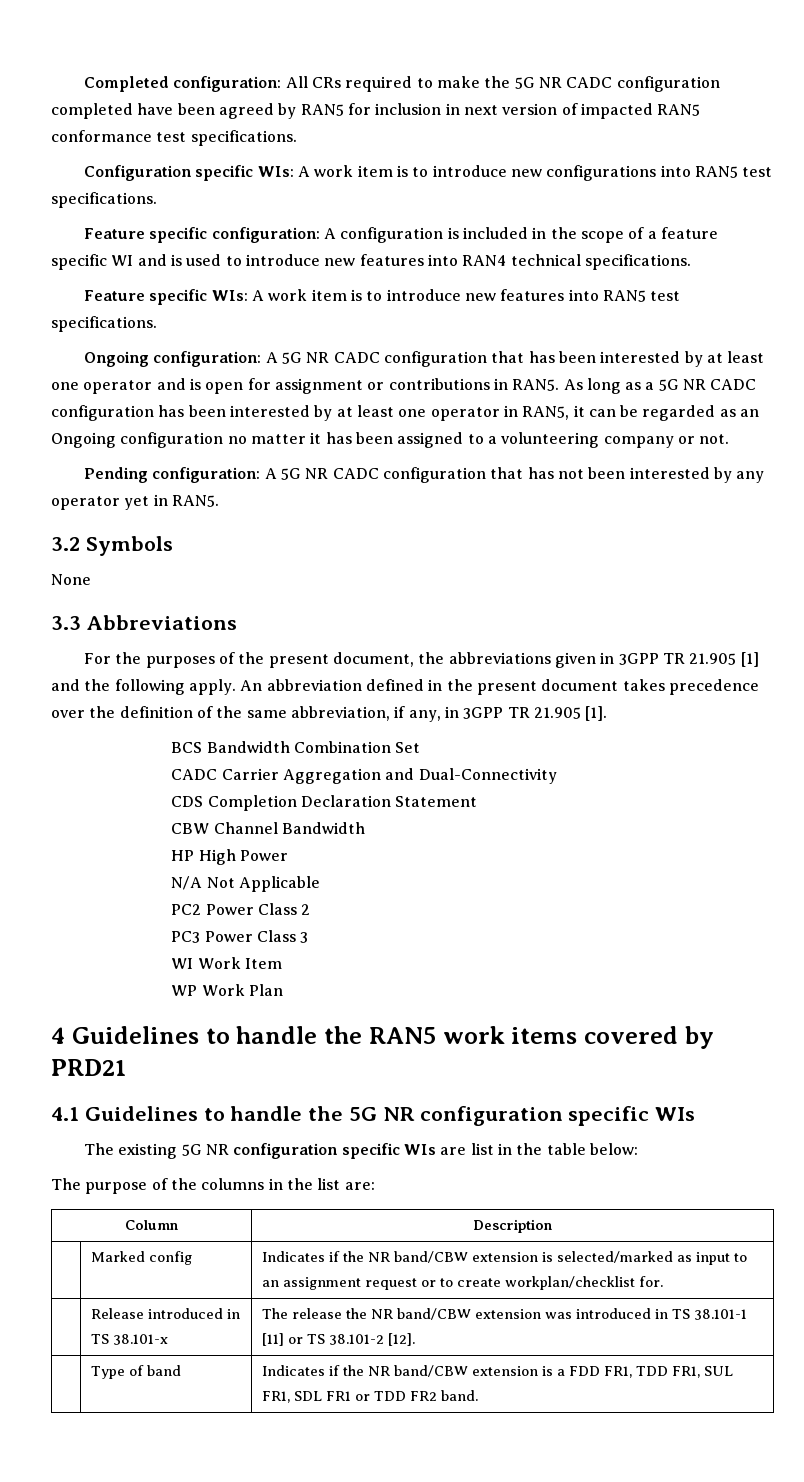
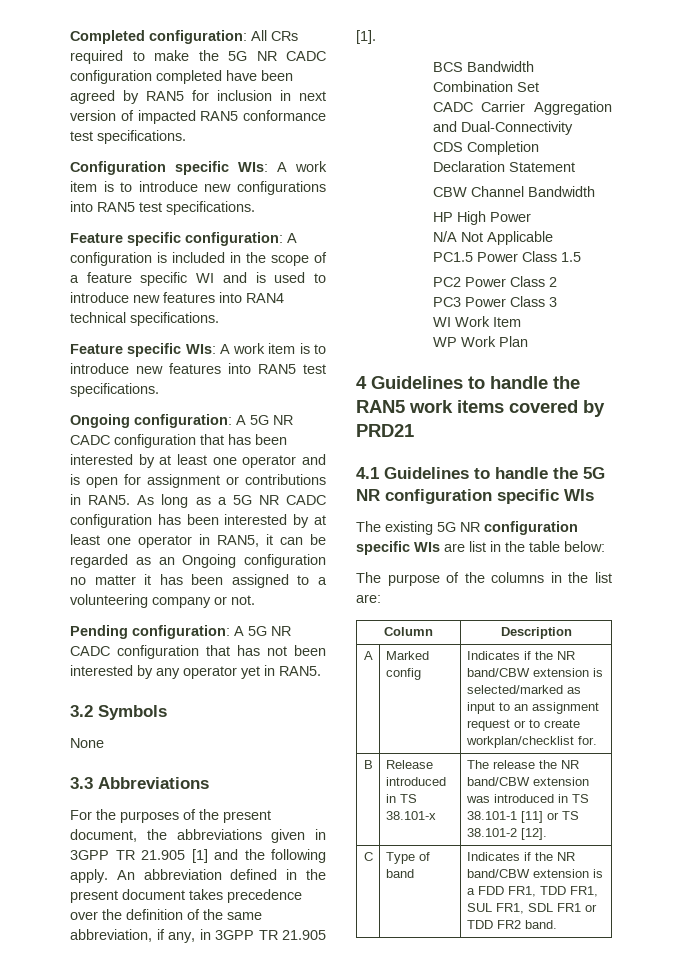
+ PC1.5 Power Class 1.5
- | Marked config | Indicates if the NR band/CBW extension is selected/marked as input to an assignment request or to create workplan/checklist for.
+ A | Marked config | Indicates if the NR band/CBW extension is selected/marked as input to an assignment request or to create workplan/checklist for.
- | Release introduced in TS 38.101-x | The release the NR band/CBW extension was introduced in TS 38.101-1 [11] or TS 38.101-2 [12].
+ B | Release introduced in TS 38.101-x | The release the NR band/CBW extension was introduced in TS 38.101-1 [11] or TS 38.101-2 [12].
- | Type of band | Indicates if the NR band/CBW extension is a FDD FR1, TDD FR1, SUL FR1, SDL FR1 or TDD FR2 band.
+ C | Type of band | Indicates if the NR band/CBW extension is a FDD FR1, TDD FR1, SUL FR1, SDL FR1 or TDD FR2 band.

